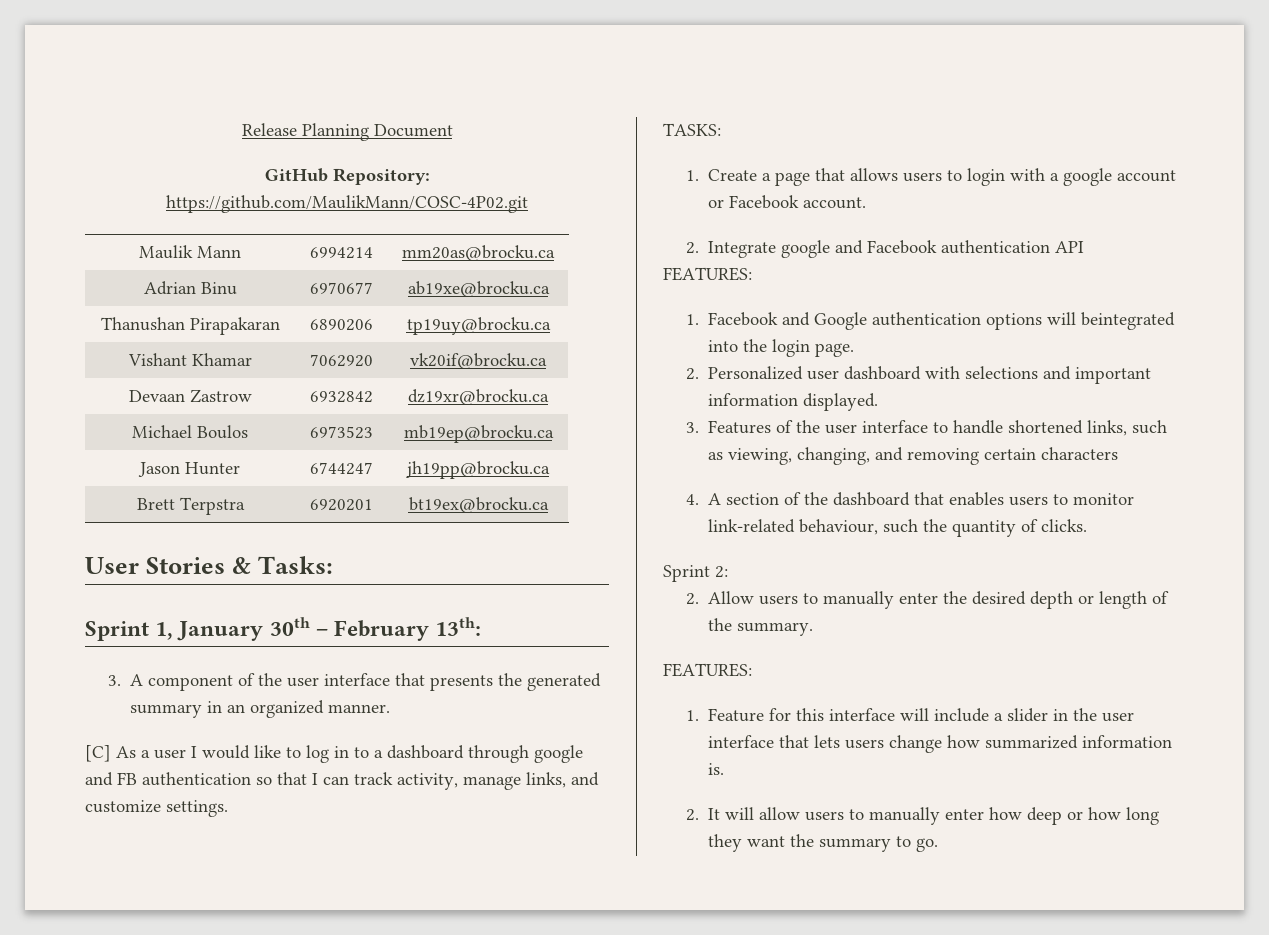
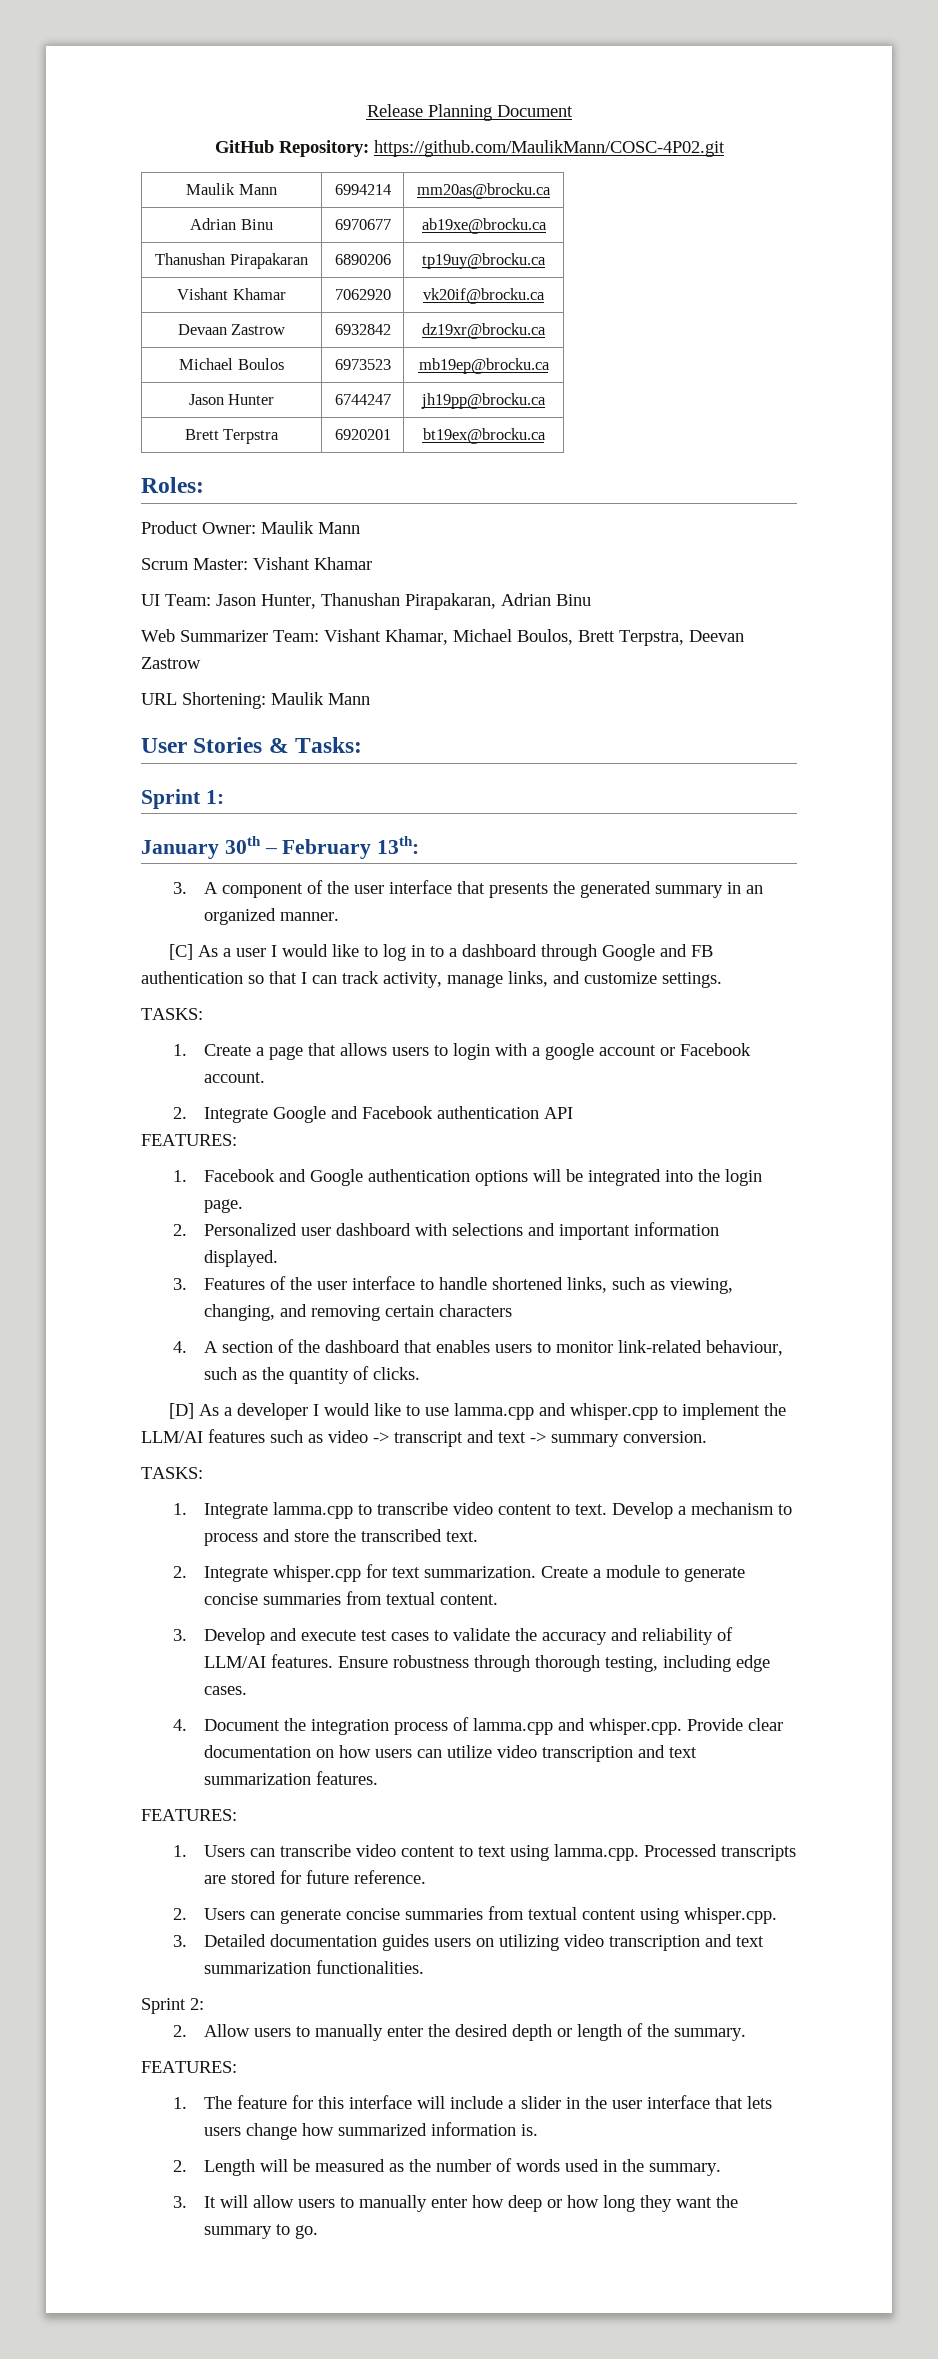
+ Roles:
+ Product Owner: Maulik Mann
+ Scrum Master: Vishant Khamar
+ UI Team: Jason Hunter, Thanushan Pirapakaran, Adrian Binu
+ Web Summarizer Team: Vishant Khamar, Michael Boulos, Brett Terpstra, Deevan Zastrow
+ URL Shortening: Maulik Mann
- Sprint 1, January 30th – February 13th:
+ Sprint 1:
+ January 30th – February 13th:
- [C] As a user I would like to log in to a dashboard through google and FB authentication so that I can track activity, manage links, and customize settings.
+ [C] As a user I would like to log in to a dashboard through Google and FB authentication so that I can track activity, manage links, and customize settings.
- 2. Integrate google and Facebook authentication API
+ 2. Integrate Google and Facebook authentication API
- 1. Facebook and Google authentication options will beintegrated into the login page.
+ 1. Facebook and Google authentication options will be integrated into the login page.
- 4. A section of the dashboard that enables users to monitor link-related behaviour, such the quantity of clicks.
+ 4. A section of the dashboard that enables users to monitor link-related behaviour, such as the quantity of clicks.
+ [D] As a developer I would like to use lamma.cpp and whisper.cpp to implement the LLM/AI features such as video -> transcript and text -> summary conversion.
+ TASKS:
+ 1. Integrate lamma.cpp to transcribe video content to text. Develop a mechanism to process and store the transcribed text.
+ 2. Integrate whisper.cpp for text summarization. Create a module to generate concise summaries from textual content.
+ 3. Develop and execute test cases to validate the accuracy and reliability of LLM/AI features. Ensure robustness through thorough testing, including edge cases.
+ 4. Document the integration process of lamma.cpp and whisper.cpp. Provide clear documentation on how users can utilize video transcription and text summarization features.
+ FEATURES:
+ 1. Users can transcribe video content to text using lamma.cpp. Processed transcripts are stored for future reference.
+ 2. Users can generate concise summaries from textual content using whisper.cpp.
+ 3. Detailed documentation guides users on utilizing video transcription and text summarization functionalities.
- 1. Feature for this interface will include a slider in the user interface that lets users change how summarized information is.
+ 1. The feature for this interface will include a slider in the user interface that lets users change how summarized information is.
- 2. It will allow users to manually enter how deep or how long they want the summary to go.
+ 2. Length will be measured as the number of words used in the summary.
+ 3. It will allow users to manually enter how deep or how long they want the summary to go.

